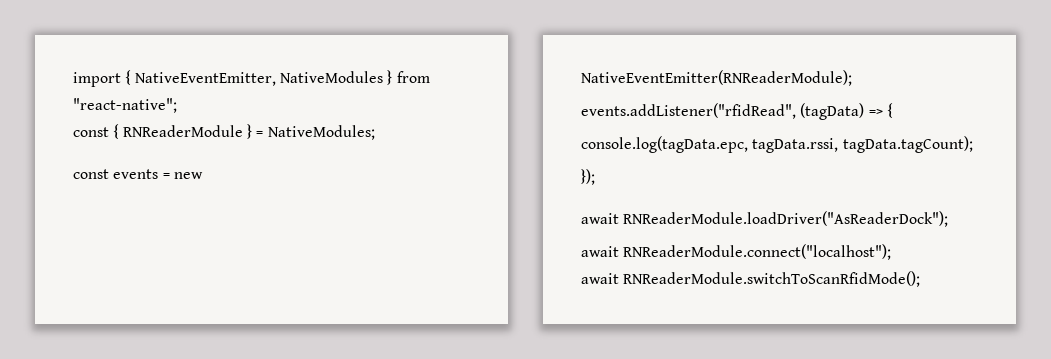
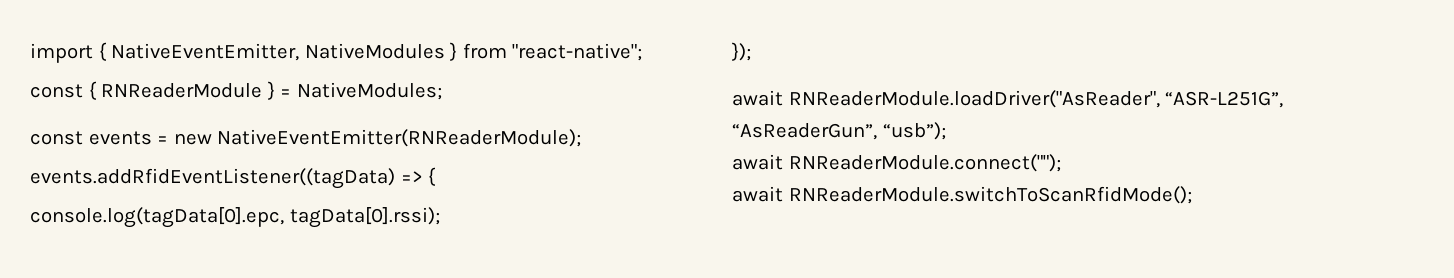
- events.addListener("rfidRead", (tagData) => {
+ events.addRfidEventListener((tagData) => {
- console.log(tagData.epc, tagData.rssi, tagData.tagCount);
+ console.log(tagData[0].epc, tagData[0].rssi);
- await RNReaderModule.loadDriver("AsReaderDock");
- await RNReaderModule.connect("localhost");
+ await RNReaderModule.loadDriver("AsReader", “ASR-L251G”, “AsReaderGun”, “usb”);
+ await RNReaderModule.connect("");

